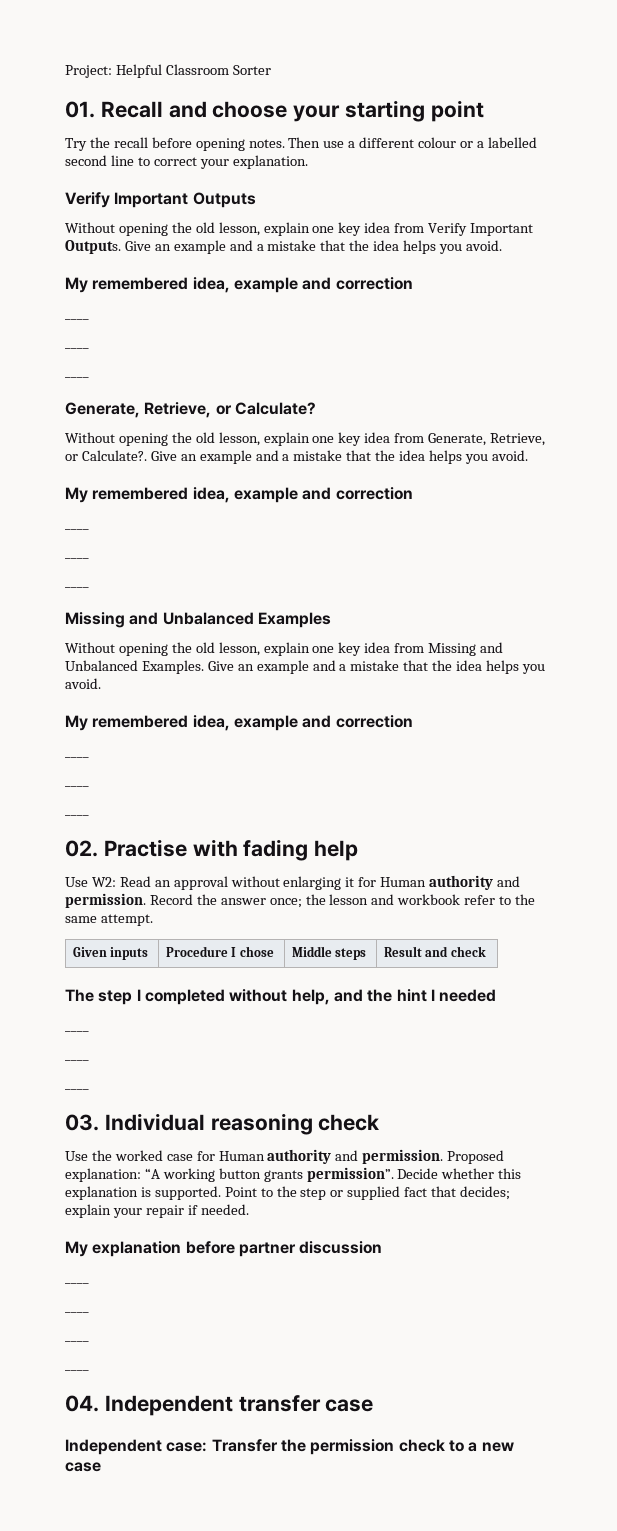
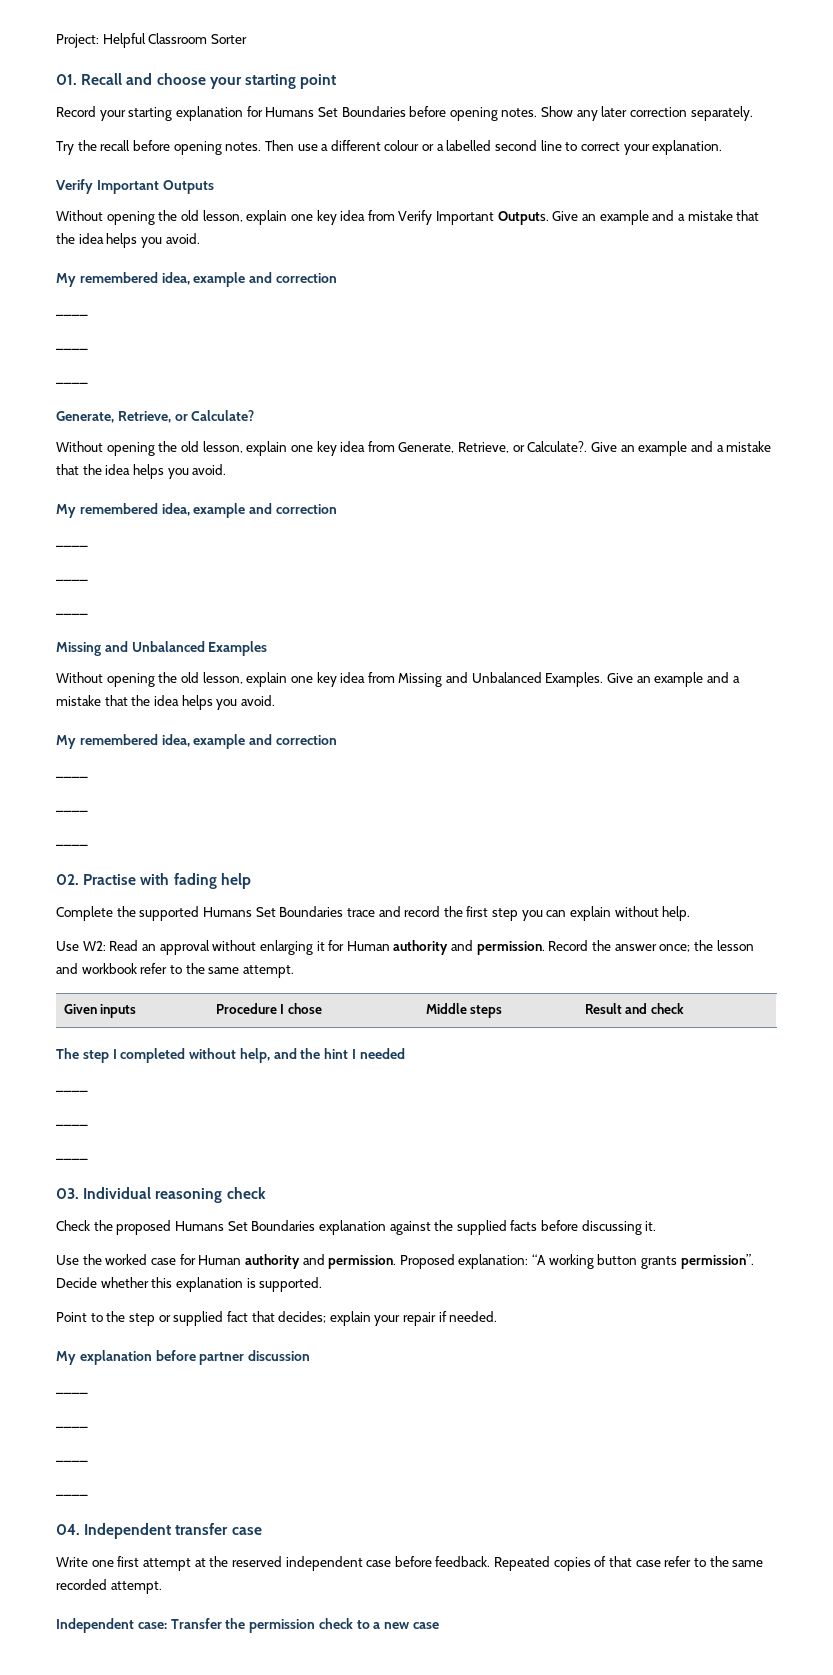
+ Record your starting explanation for Humans Set Boundaries before opening notes. Show any later correction separately.
+ Complete the supported Humans Set Boundaries trace and record the first step you can explain without help.
+ Check the proposed Humans Set Boundaries explanation against the supplied facts before discussing it.
- Decide whether this explanation is supported. Point to the step or supplied fact that decides; explain your repair if needed.
+ Decide whether this explanation is supported.
+ Point to the step or supplied fact that decides; explain your repair if needed.
+ Write one first attempt at the reserved independent case before feedback. Repeated copies of that case refer to the same recorded attempt.

